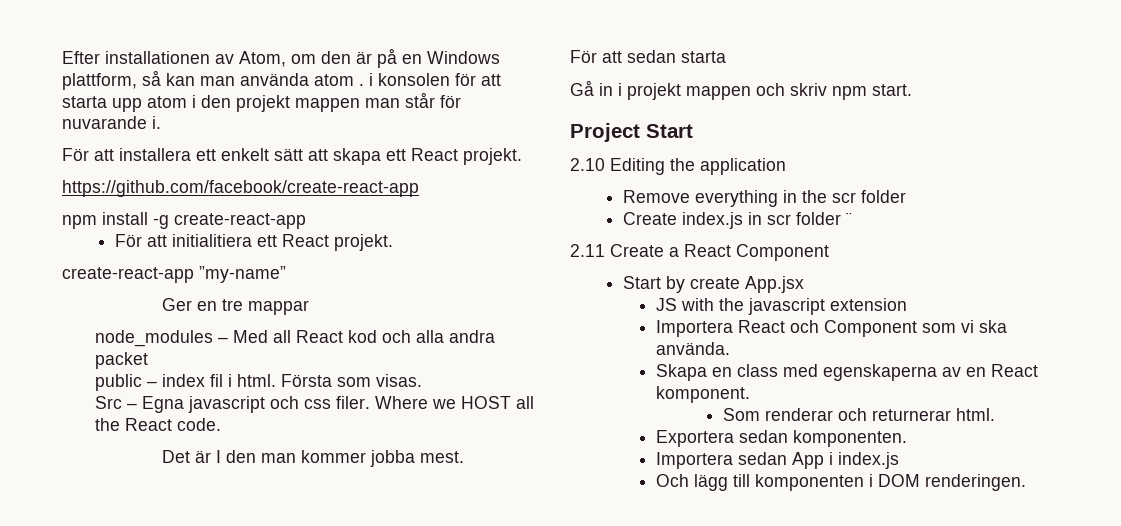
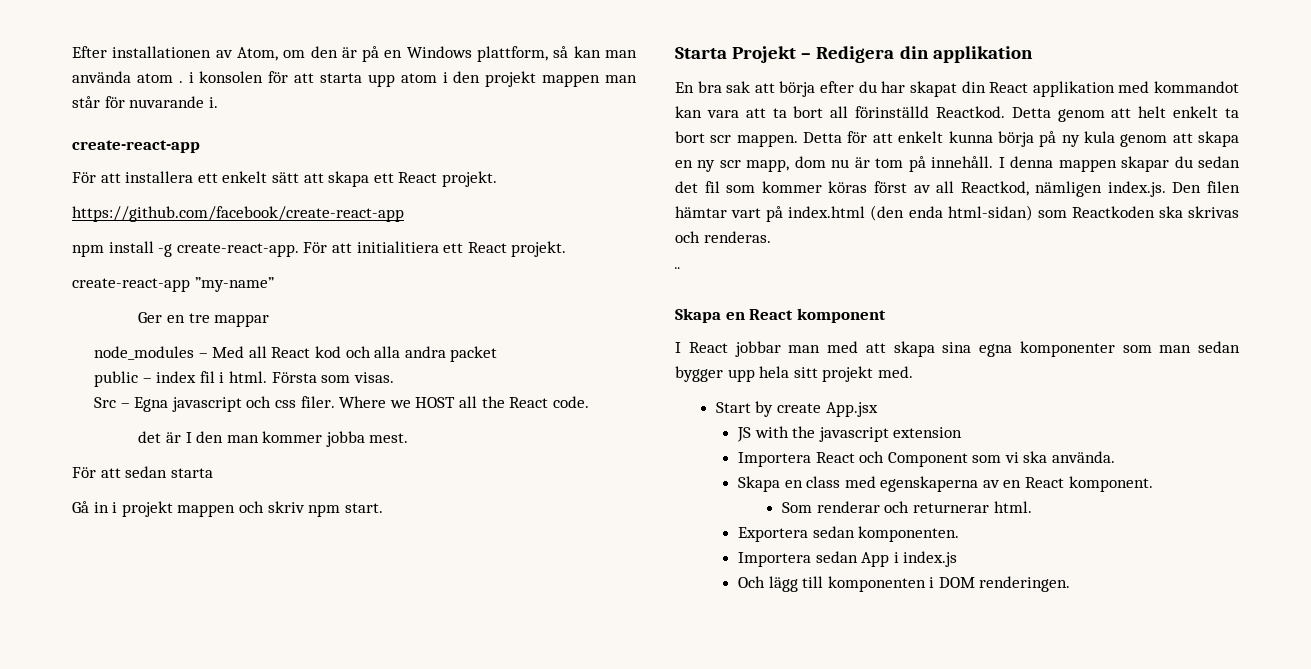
  Efter installationen av Atom, om den är på en Windows plattform, så kan man använda atom . i konsolen för att starta upp atom i den projekt mappen man står för nuvarande i.
+ create-react-app
- npm install -g create-react-app
- För att initialitiera ett React projekt.
+ npm install -g create-react-app. För att initialitiera ett React projekt.
- Det är I den man kommer jobba mest.
+ det är I den man kommer jobba mest.
- Project Start
- 2.10 Editing the application
- Remove everything in the scr folder
- Create index.js in scr folder ¨
- 2.11 Create a React Component
+ Starta Projekt – Redigera din applikation
+ En bra sak att börja efter du har skapat din React applikation med kommandot kan vara att ta bort all förinställd Reactkod. Detta genom att helt enkelt ta bort scr mappen. Detta för att enkelt kunna börja på ny kula genom att skapa en ny scr mapp, dom nu är tom på innehåll. I denna mappen skapar du sedan det fil som kommer köras först av all Reactkod, nämligen index.js. Den filen hämtar vart på index.html (den enda html-sidan) som Reactkoden ska skrivas och renderas.
+ ¨
+ Skapa en React komponent
+ I React jobbar man med att skapa sina egna komponenter som man sedan bygger upp hela sitt projekt med.

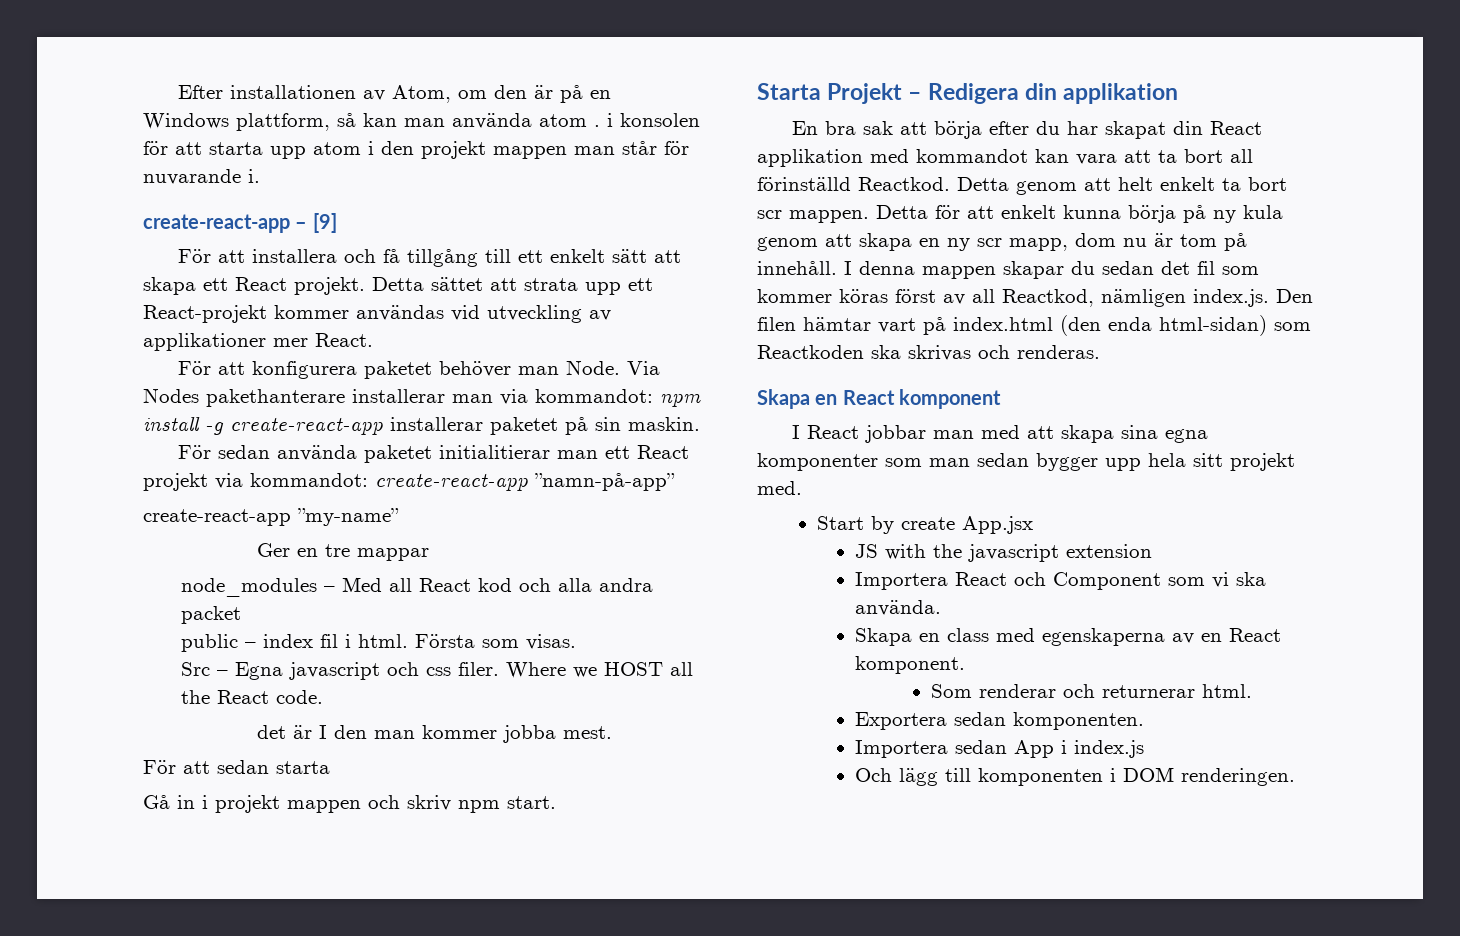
  Efter installationen av Atom, om den är på en Windows plattform, så kan man använda atom . i konsolen för att starta upp atom i den projekt mappen man står för nuvarande i.
- create-react-app
+ create-react-app – [9]
- För att installera ett enkelt sätt att skapa ett React projekt.
- https://github.com/facebook/create-react-app
- npm install -g create-react-app. För att initialitiera ett React projekt.
+ För att installera och få tillgång till ett enkelt sätt att skapa ett React projekt. Detta sättet att strata upp ett React-projekt kommer användas vid utveckling av applikationer mer React.
+ För att konfigurera paketet behöver man Node. Via Nodes pakethanterare installerar man via kommandot: npm install -g create-react-app installerar paketet på sin maskin.
+ För sedan använda paketet initialitierar man ett React projekt via kommandot: create-react-app ”namn-på-app”
- ¨

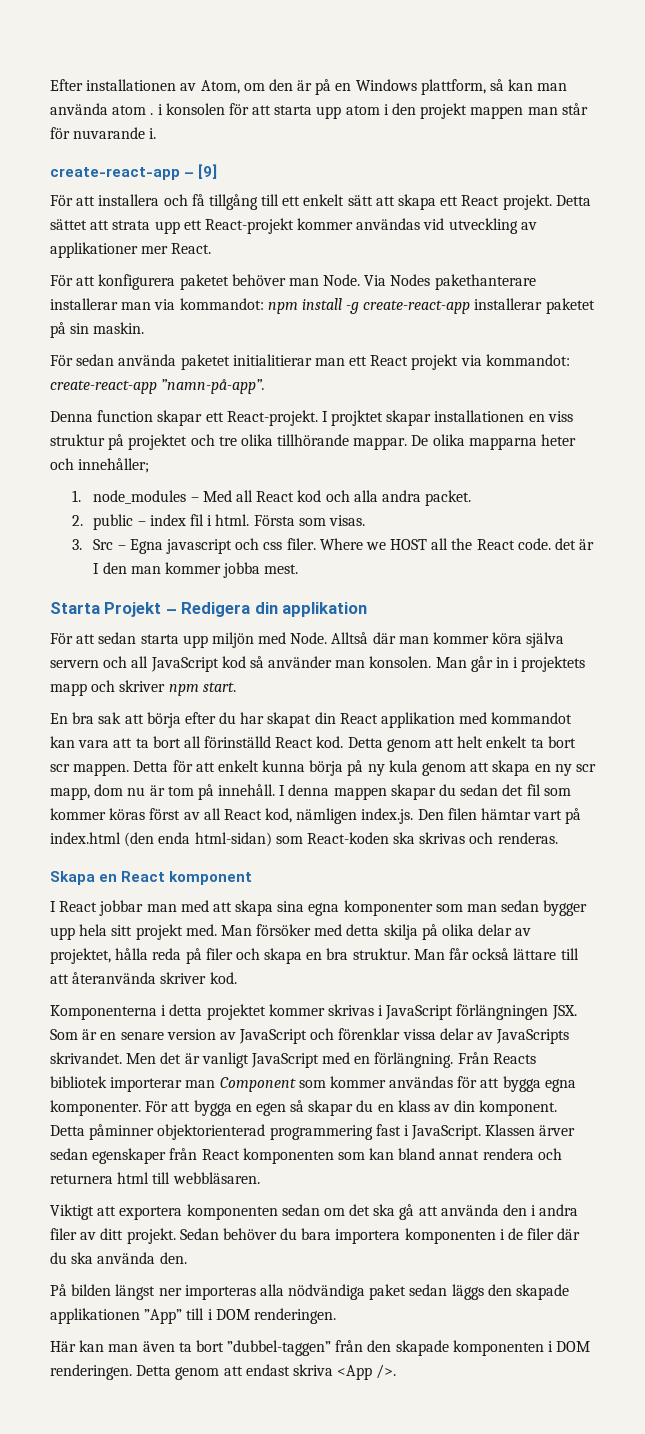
- För sedan använda paketet initialitierar man ett React projekt via kommandot: create-react-app ”namn-på-app”
- create-react-app ”my-name”
- Ger en tre mappar
- node_modules – Med all React kod och alla andra packet
- public – index fil i html.
+ För sedan använda paketet initialitierar man ett React projekt via kommandot: create-react-app ”namn-på-app”.
+ Denna function skapar ett React-projekt. I projktet skapar installationen en viss struktur på projektet och tre olika tillhörande mappar. De olika mapparna heter och innehåller;
+ 1. node_modules – Med all React kod och alla andra packet.
+ 2. public – index fil i html.
- Src – Egna javascript och css filer.
+ 3. Src – Egna javascript och css filer.
- Where we HOST all the React code.
- det är I den man kommer jobba mest.
+ Where we HOST all the React code. det är I den man kommer jobba mest.
- För att sedan starta
- Gå in i projekt mappen och skriv npm start.
+ För att sedan starta upp miljön med Node. Alltså där man kommer köra själva servern och all JavaScript kod så använder man konsolen. Man går in i projektets mapp och skriver npm start.
- En bra sak att börja efter du har skapat din React applikation med kommandot kan vara att ta bort all förinställd Reactkod.
+ En bra sak att börja efter du har skapat din React applikation med kommandot kan vara att ta bort all förinställd React kod.
- I denna mappen skapar du sedan det fil som kommer köras först av all Reactkod, nämligen index.js. Den filen hämtar vart på index.html (den enda html-sidan) som Reactkoden ska skrivas och renderas.
+ I denna mappen skapar du sedan det fil som kommer köras först av all React kod, nämligen index.js. Den filen hämtar vart på index.html (den enda html-sidan) som React-koden ska skrivas och renderas.
- I React jobbar man med att skapa sina egna komponenter som man sedan bygger upp hela sitt projekt med.
- Start by create App.jsx
- JS with the javascript extension
- Importera React och Component som vi ska använda.
- Skapa en class med egenskaperna av en React komponent.
- Som renderar och returnerar html.
- Exportera sedan komponenten.
- Importera sedan App i index.js
- Och lägg till komponenten i DOM renderingen.
+ I React jobbar man med att skapa sina egna komponenter som man sedan bygger upp hela sitt projekt med. Man försöker med detta skilja på olika delar av projektet, hålla reda på filer och skapa en bra struktur. Man får också lättare till att återanvända skriver kod.
+ Komponenterna i detta projektet kommer skrivas i JavaScript förlängningen JSX. Som är en senare version av JavaScript och förenklar vissa delar av JavaScripts skrivandet. Men det är vanligt JavaScript med en förlängning. Från Reacts bibliotek importerar man Component som kommer användas för att bygga egna komponenter. För att bygga en egen så skapar du en klass av din komponent. Detta påminner objektorienterad programmering fast i JavaScript. Klassen ärver sedan egenskaper från React komponenten som kan bland annat rendera och returnera html till webbläsaren.
+ Viktigt att exportera komponenten sedan om det ska gå att använda den i andra filer av ditt projekt. Sedan behöver du bara importera komponenten i de filer där du ska använda den.
+ På bilden längst ner importeras alla nödvändiga paket sedan läggs den skapade applikationen ”App” till i DOM renderingen.
+ Här kan man även ta bort ”dubbel-taggen” från den skapade komponenten i DOM renderingen. Detta genom att endast skriva <App />.

